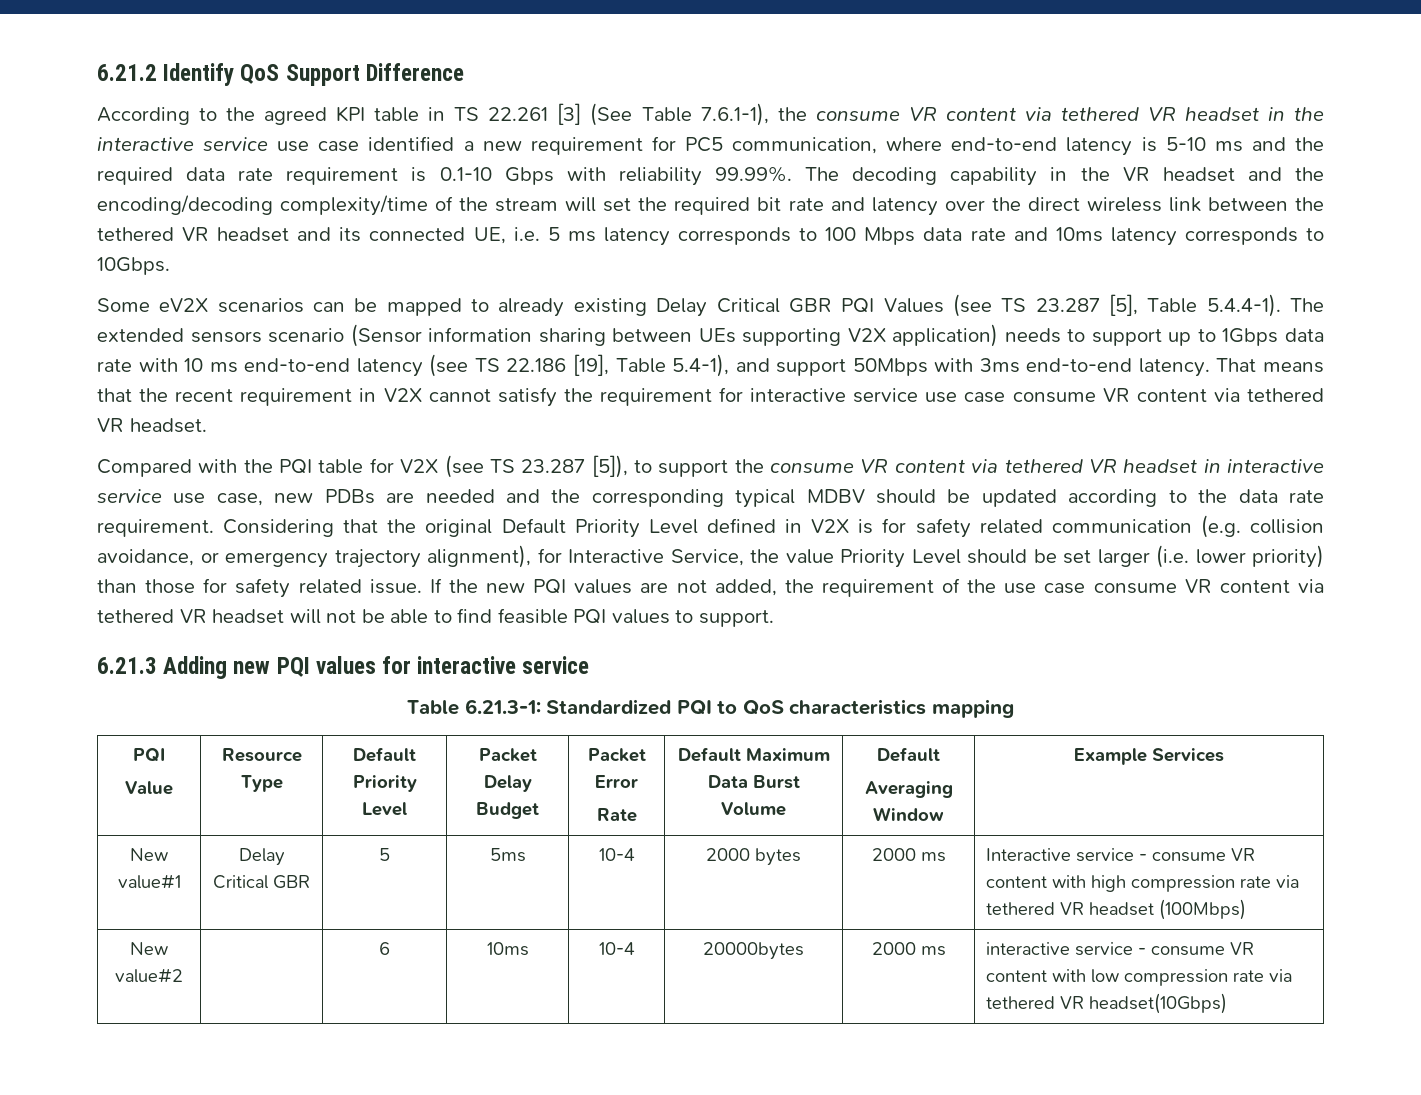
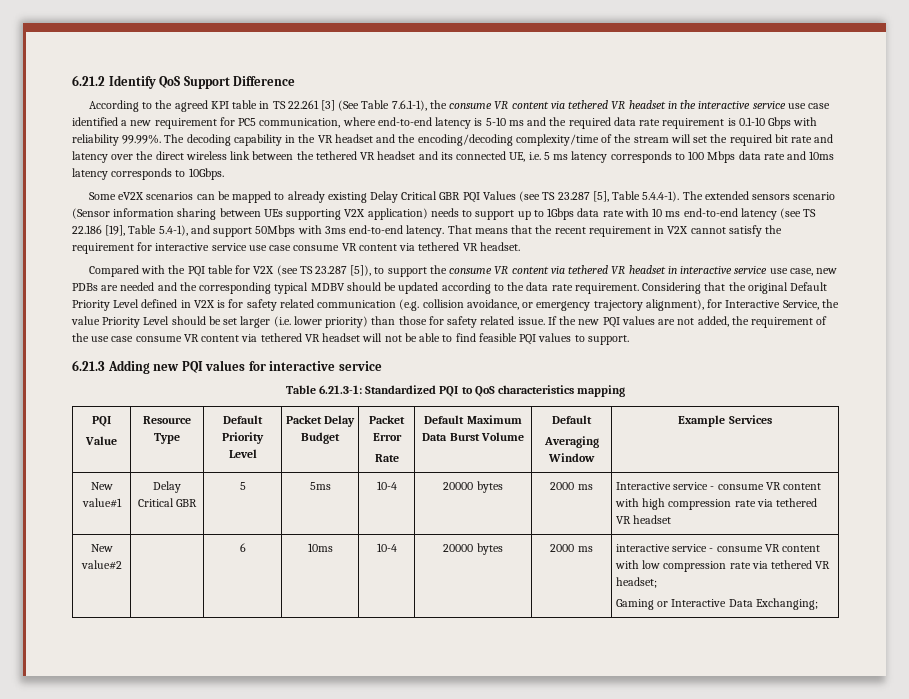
- New value#1 | Delay Critical GBR | 5 | 5ms | 10-4 | 2000 bytes | 2000 ms | Interactive service - consume VR content with high compression rate via tethered VR headset (100Mbps)
+ New value#1 | Delay Critical GBR | 5 | 5ms | 10-4 | 20000 bytes | 2000 ms | Interactive service - consume VR content with high compression rate via tethered VR headset
- New value#2 | | 6 | 10ms | 10-4 | 20000bytes | 2000 ms | interactive service - consume VR content with low compression rate via tethered VR headset(10Gbps)
+ New value#2 | | 6 | 10ms | 10-4 | 20000 bytes | 2000 ms | interactive service - consume VR content with low compression rate via tethered VR headset;
+ Gaming or Interactive Data Exchanging;

